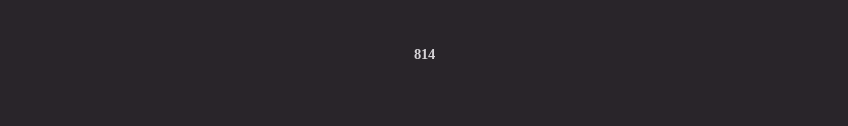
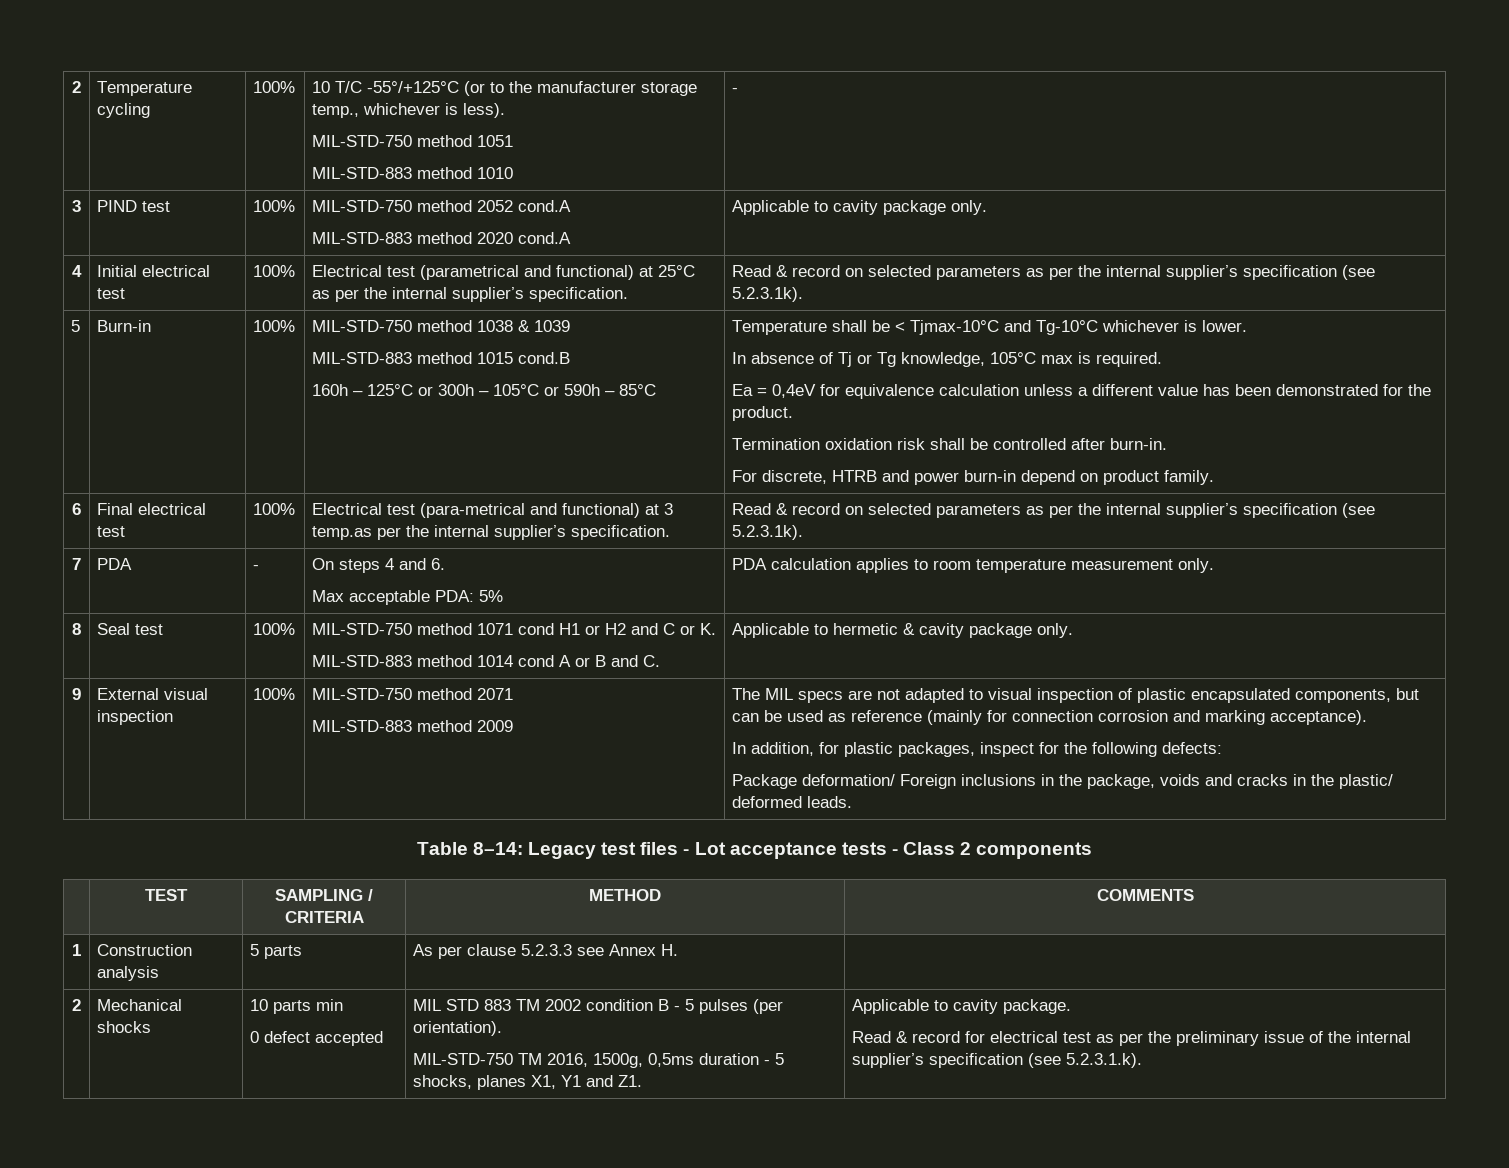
- 814
+ 2 | Temperature cycling | 100% | 10 T/C -55°/+125°C (or to the manufacturer storage temp., whichever is less).
+ MIL-STD-750 method 1051
+ MIL-STD-883 method 1010 | -
+ 3 | PIND test | 100% | MIL-STD-750 method 2052 cond.A
+ MIL-STD-883 method 2020 cond.A | Applicable to cavity package only.
+ 4 | Initial electrical test | 100% | Electrical test (parametrical and functional) at 25°C as per the internal supplier’s specification. | Read & record on selected parameters as per the internal supplier’s specification (see 5.2.3.1k).
+ 5 | Burn-in | 100% | MIL-STD-750 method 1038 & 1039
+ MIL-STD-883 method 1015 cond.B
+ 160h – 125°C or 300h – 105°C or 590h – 85°C | Temperature shall be < Tjmax-10°C and Tg-10°C whichever is lower.
+ In absence of Tj or Tg knowledge, 105°C max is required.
+ Ea = 0,4eV for equivalence calculation unless a different value has been demonstrated for the product.
+ Termination oxidation risk shall be controlled after burn-in.
+ For discrete, HTRB and power burn-in depend on product family.
+ 6 | Final electrical test | 100% | Electrical test (para-metrical and functional) at 3 temp.as per the internal supplier’s specification. | Read & record on selected parameters as per the internal supplier’s specification (see 5.2.3.1k).
+ 7 | PDA | - | On steps 4 and 6.
+ Max acceptable PDA: 5% | PDA calculation applies to room temperature measurement only.
+ 8 | Seal test | 100% | MIL-STD-750 method 1071 cond H1 or H2 and C or K.
+ MIL-STD-883 method 1014 cond A or B and C. | Applicable to hermetic & cavity package only.
+ 9 | External visual inspection | 100% | MIL-STD-750 method 2071
+ MIL-STD-883 method 2009 | The MIL specs are not adapted to visual inspection of plastic encapsulated components, but can be used as reference (mainly for connection corrosion and marking acceptance).
+ In addition, for plastic packages, inspect for the following defects:
+ Package deformation/ Foreign inclusions in the package, voids and cracks in the plastic/ deformed leads.
+ Table 8–14: Legacy test files - Lot acceptance tests - Class 2 components
+ | TEST | SAMPLING / CRITERIA | METHOD | COMMENTS
+ 1 | Construction analysis | 5 parts | As per clause 5.2.3.3 see Annex H. |
+ 2 | Mechanical shocks | 10 parts min
+ 0 defect accepted | MIL STD 883 TM 2002 condition B - 5 pulses (per orientation).
+ MIL-STD-750 TM 2016, 1500g, 0,5ms duration - 5 shocks, planes X1, Y1 and Z1. | Applicable to cavity package.
+ Read & record for electrical test as per the preliminary issue of the internal supplier’s specification (see 5.2.3.1.k).

